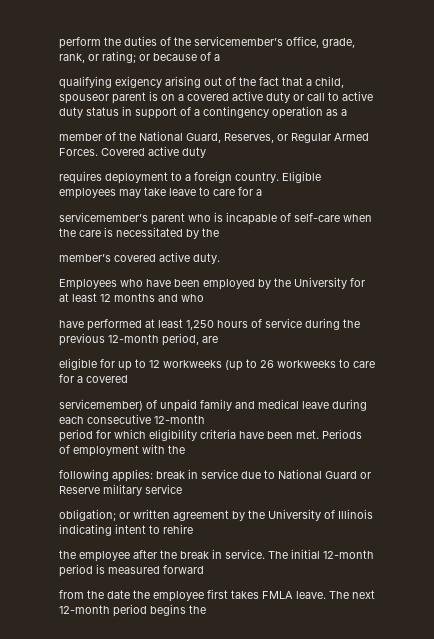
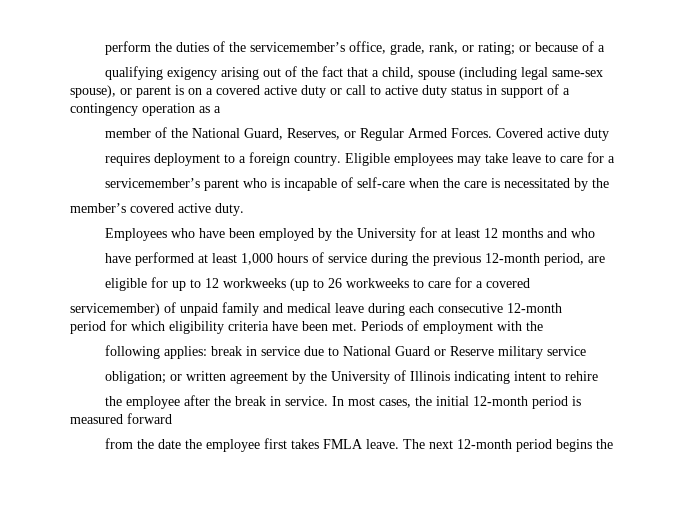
- qualifying exigency arising out of the fact that a child, spouseor parent is on a covered active duty or call to active duty status in support of a contingency operation as a
+ qualifying exigency arising out of the fact that a child, spouse (including legal same-sex spouse), or parent is on a covered active duty or call to active duty status in support of a contingency operation as a
- have performed at least 1,250 hours of service during the previous 12-month period, are
+ have performed at least 1,000 hours of service during the previous 12-month period, are
- The initial 12-month period is measured forward
+ In most cases, the initial 12-month period is measured forward

